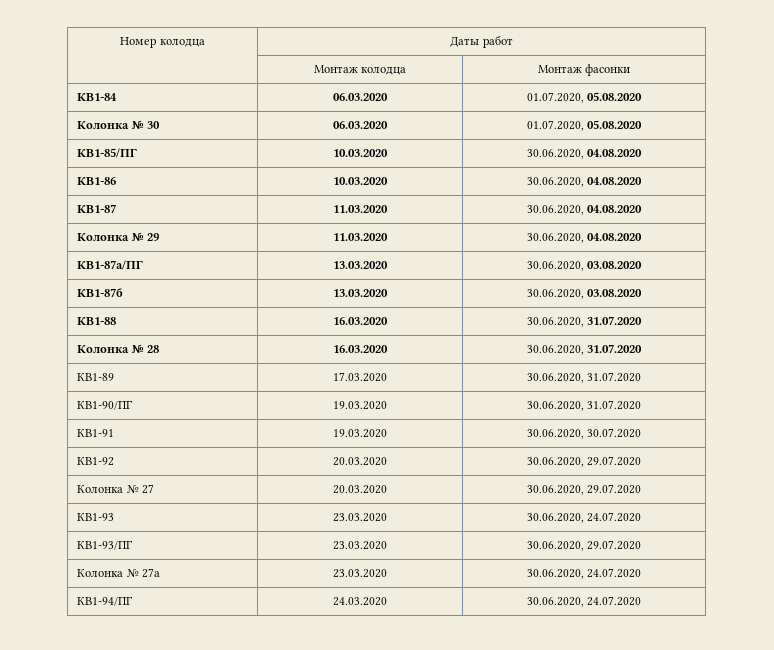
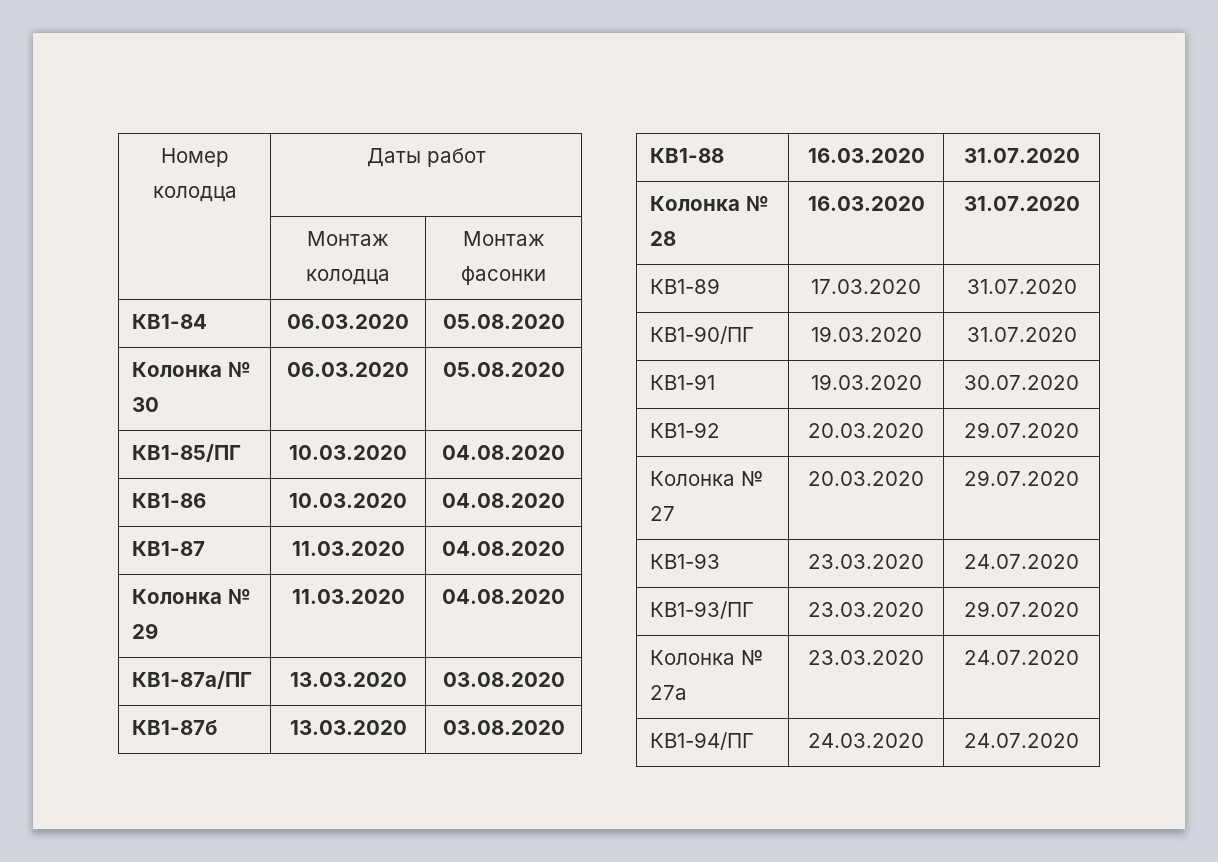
- КВ1-84 | 06.03.2020 | 01.07.2020, 05.08.2020
+ КВ1-84 | 06.03.2020 | 05.08.2020
- Колонка № 30 | 06.03.2020 | 01.07.2020, 05.08.2020
+ Колонка № 30 | 06.03.2020 | 05.08.2020
- КВ1-85/ПГ | 10.03.2020 | 30.06.2020, 04.08.2020
+ КВ1-85/ПГ | 10.03.2020 | 04.08.2020
- КВ1-86 | 10.03.2020 | 30.06.2020, 04.08.2020
+ КВ1-86 | 10.03.2020 | 04.08.2020
- КВ1-87 | 11.03.2020 | 30.06.2020, 04.08.2020
+ КВ1-87 | 11.03.2020 | 04.08.2020
- Колонка № 29 | 11.03.2020 | 30.06.2020, 04.08.2020
+ Колонка № 29 | 11.03.2020 | 04.08.2020
- КВ1-87а/ПГ | 13.03.2020 | 30.06.2020, 03.08.2020
+ КВ1-87а/ПГ | 13.03.2020 | 03.08.2020
- КВ1-87б | 13.03.2020 | 30.06.2020, 03.08.2020
+ КВ1-87б | 13.03.2020 | 03.08.2020
- КВ1-88 | 16.03.2020 | 30.06.2020, 31.07.2020
+ КВ1-88 | 16.03.2020 | 31.07.2020
- Колонка № 28 | 16.03.2020 | 30.06.2020, 31.07.2020
+ Колонка № 28 | 16.03.2020 | 31.07.2020
- КВ1-89 | 17.03.2020 | 30.06.2020, 31.07.2020
+ КВ1-89 | 17.03.2020 | 31.07.2020
- КВ1-90/ПГ | 19.03.2020 | 30.06.2020, 31.07.2020
+ КВ1-90/ПГ | 19.03.2020 | 31.07.2020
- КВ1-91 | 19.03.2020 | 30.06.2020, 30.07.2020
+ КВ1-91 | 19.03.2020 | 30.07.2020
- КВ1-92 | 20.03.2020 | 30.06.2020, 29.07.2020
+ КВ1-92 | 20.03.2020 | 29.07.2020
- Колонка № 27 | 20.03.2020 | 30.06.2020, 29.07.2020
+ Колонка № 27 | 20.03.2020 | 29.07.2020
- КВ1-93 | 23.03.2020 | 30.06.2020, 24.07.2020
+ КВ1-93 | 23.03.2020 | 24.07.2020
- КВ1-93/ПГ | 23.03.2020 | 30.06.2020, 29.07.2020
+ КВ1-93/ПГ | 23.03.2020 | 29.07.2020
- Колонка № 27а | 23.03.2020 | 30.06.2020, 24.07.2020
+ Колонка № 27а | 23.03.2020 | 24.07.2020
- КВ1-94/ПГ | 24.03.2020 | 30.06.2020, 24.07.2020
+ КВ1-94/ПГ | 24.03.2020 | 24.07.2020

